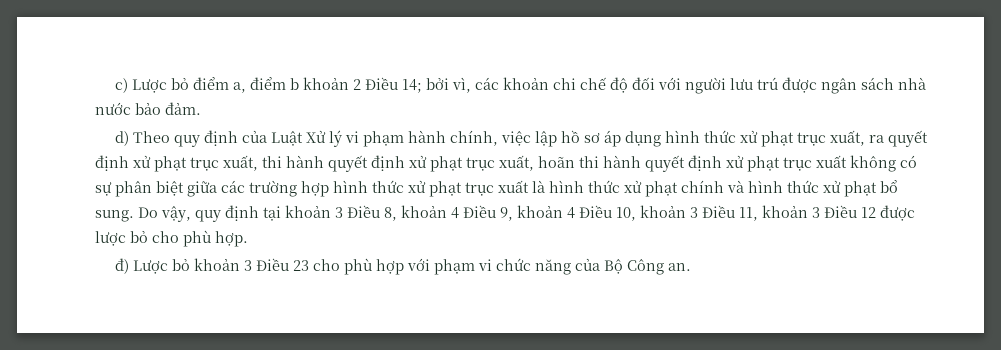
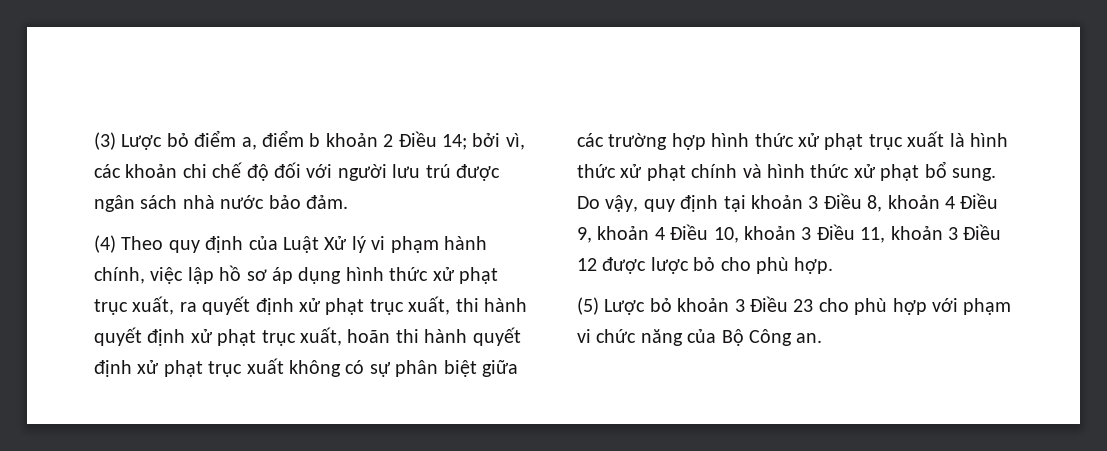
- c) Lược bỏ điểm a, điểm b khoản 2 Điều 14; bởi vì, các khoản chi chế độ đối với người lưu trú được ngân sách nhà nước bảo đảm.
+ (3) Lược bỏ điểm a, điểm b khoản 2 Điều 14; bởi vì, các khoản chi chế độ đối với người lưu trú được ngân sách nhà nước bảo đảm.
- d) Theo quy định của Luật Xử lý vi phạm hành chính, việc lập hồ sơ áp dụng hình thức xử phạt trục xuất, ra quyết định xử phạt trục xuất, thi hành quyết định xử phạt trục xuất, hoãn thi hành quyết định xử phạt trục xuất không có sự phân biệt giữa các trường hợp hình thức xử phạt trục xuất là hình thức xử phạt chính và hình thức xử phạt bổ sung.
+ (4) Theo quy định của Luật Xử lý vi phạm hành chính, việc lập hồ sơ áp dụng hình thức xử phạt trục xuất, ra quyết định xử phạt trục xuất, thi hành quyết định xử phạt trục xuất, hoãn thi hành quyết định xử phạt trục xuất không có sự phân biệt giữa các trường hợp hình thức xử phạt trục xuất là hình thức xử phạt chính và hình thức xử phạt bổ sung.
- đ) Lược bỏ khoản 3 Điều 23 cho phù hợp với phạm vi chức năng của Bộ Công an.
+ (5) Lược bỏ khoản 3 Điều 23 cho phù hợp với phạm vi chức năng của Bộ Công an.

